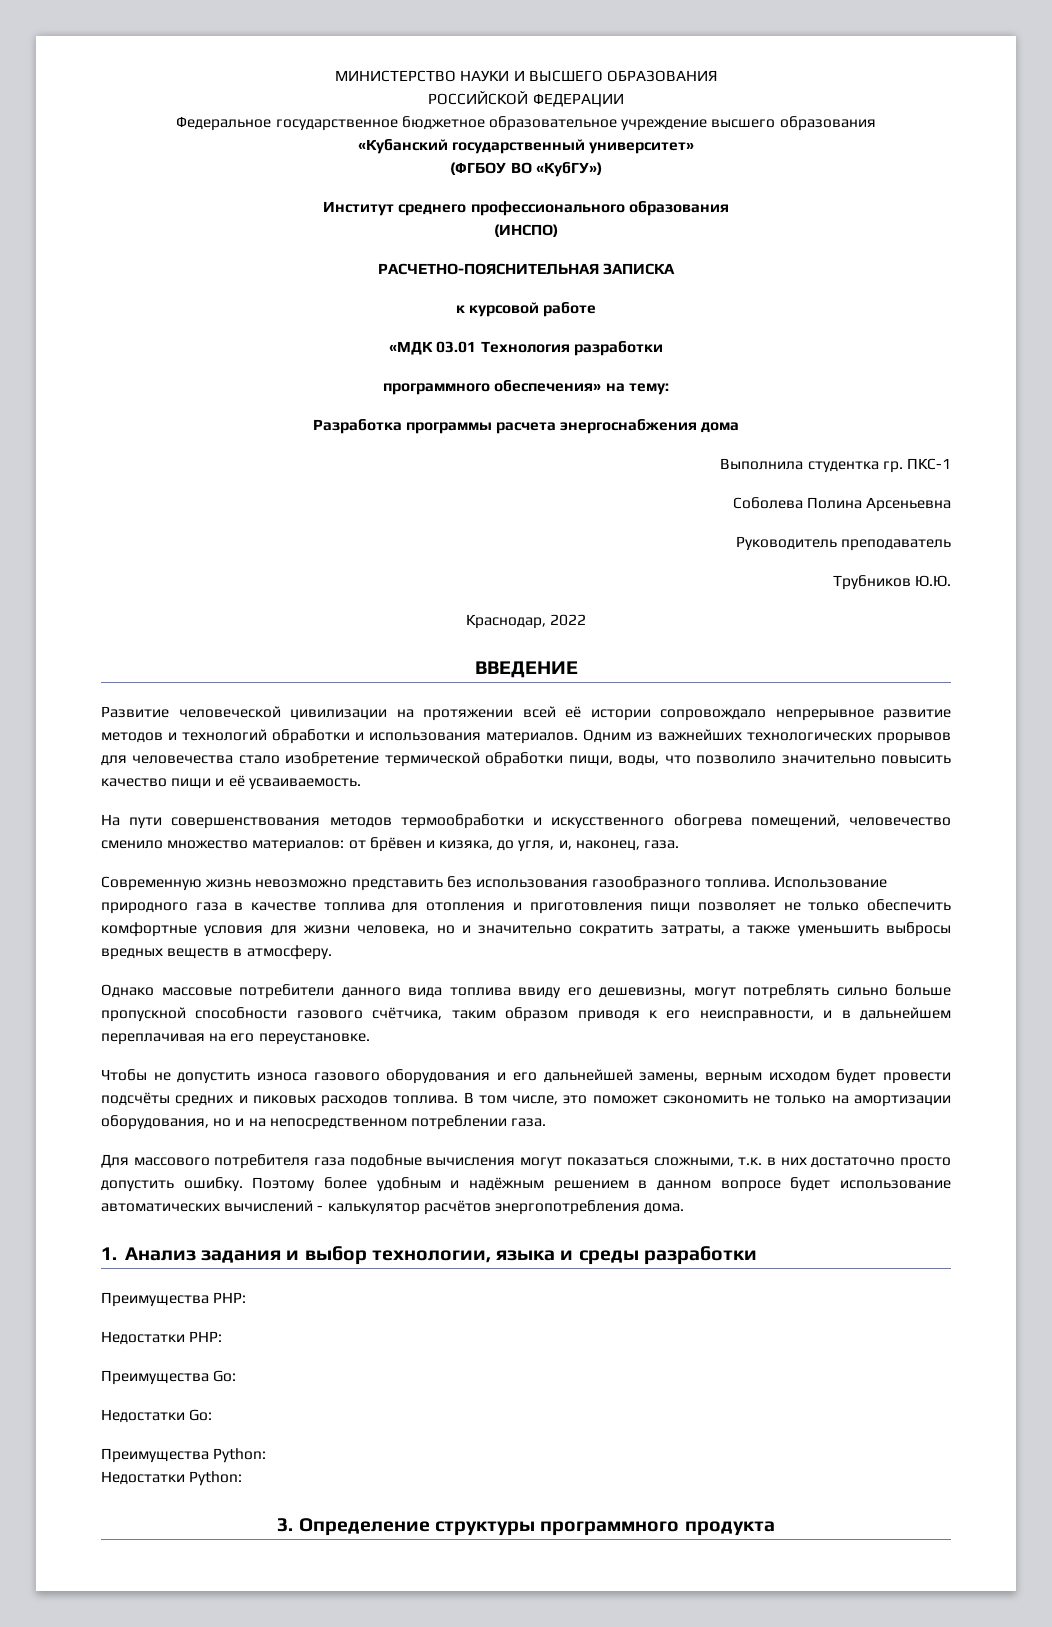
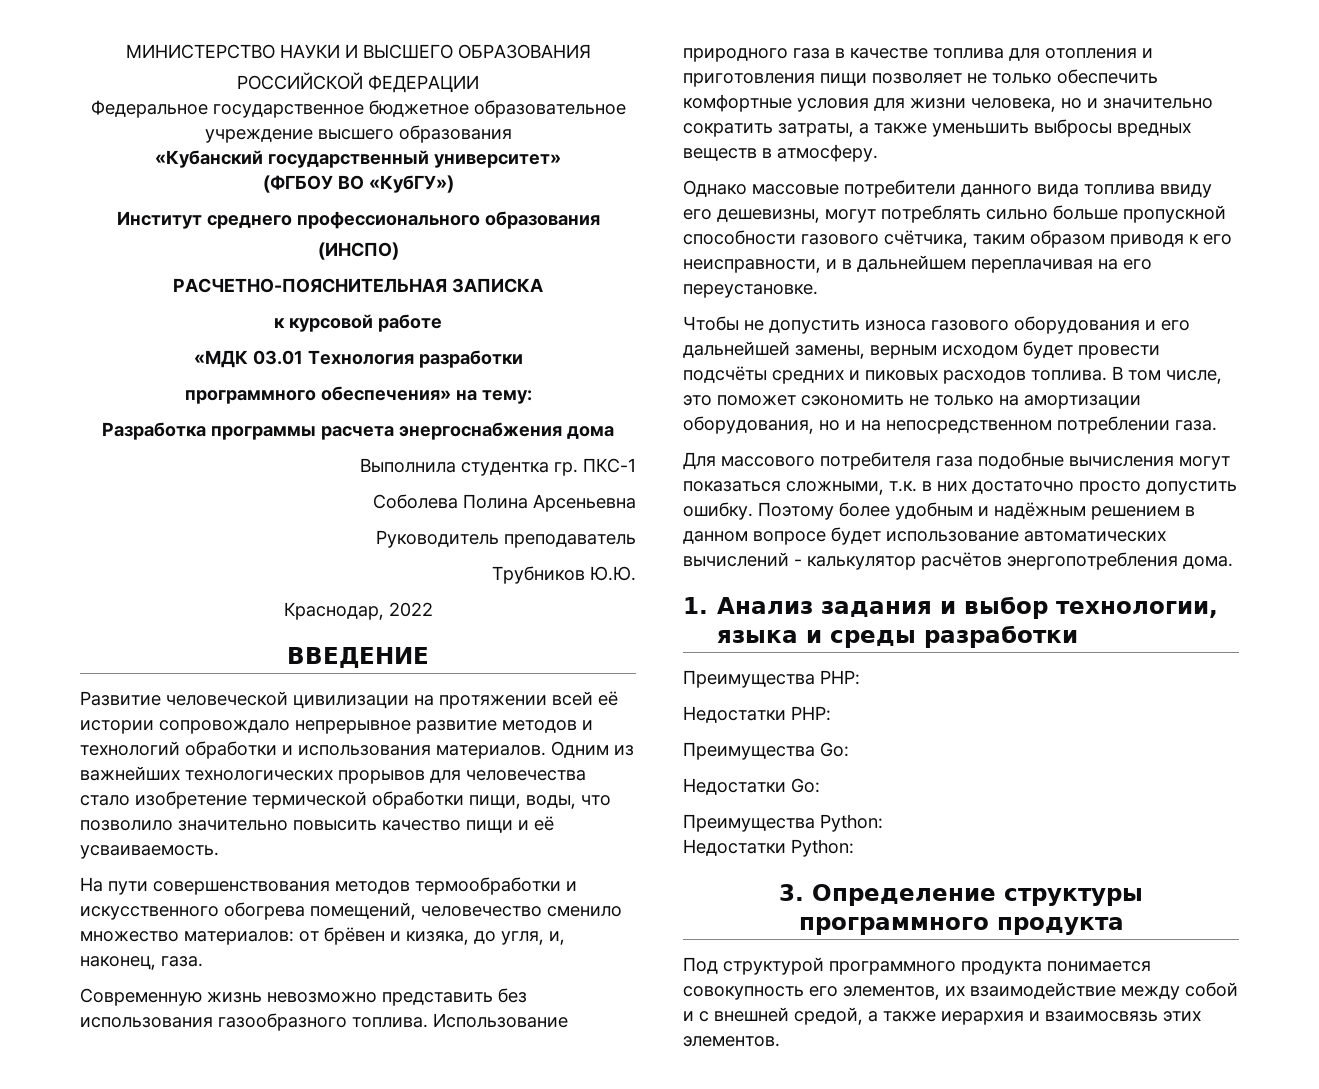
+ Под структурой программного продукта понимается совокупность его элементов, их взаимодействие между собой и с внешней средой, а также иерархия и взаимосвязь этих элементов.

